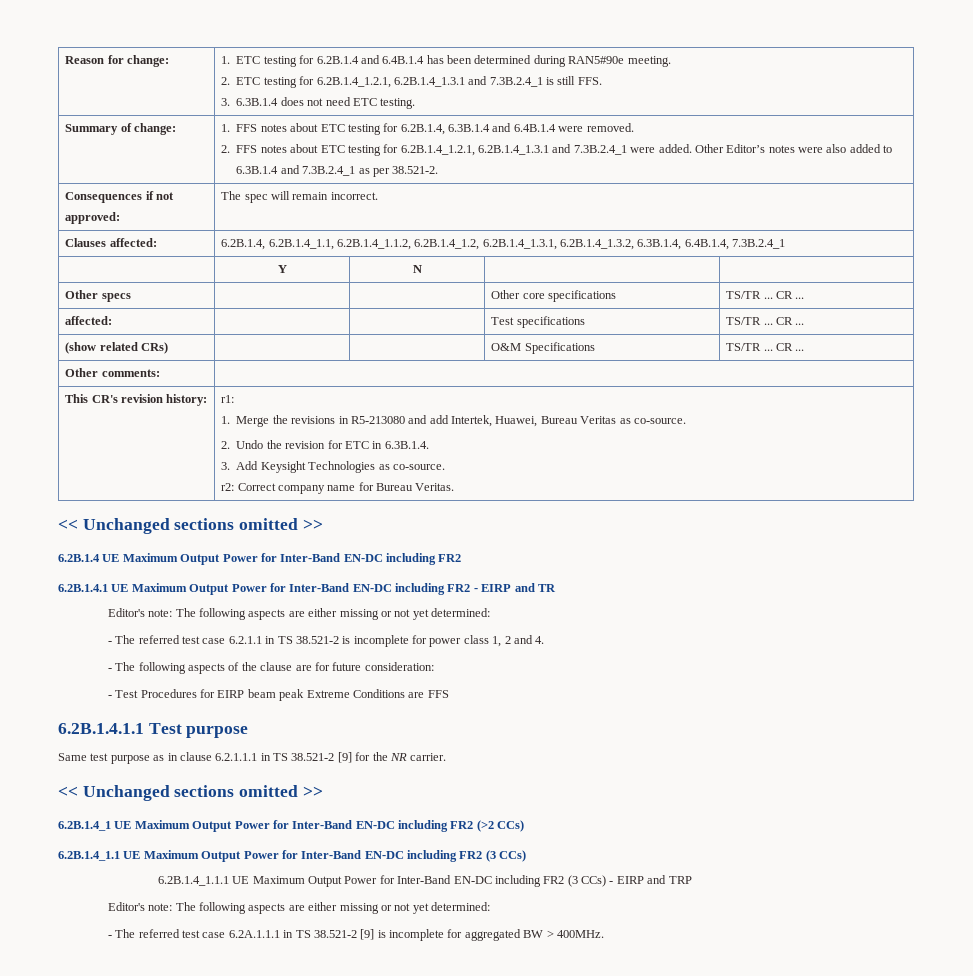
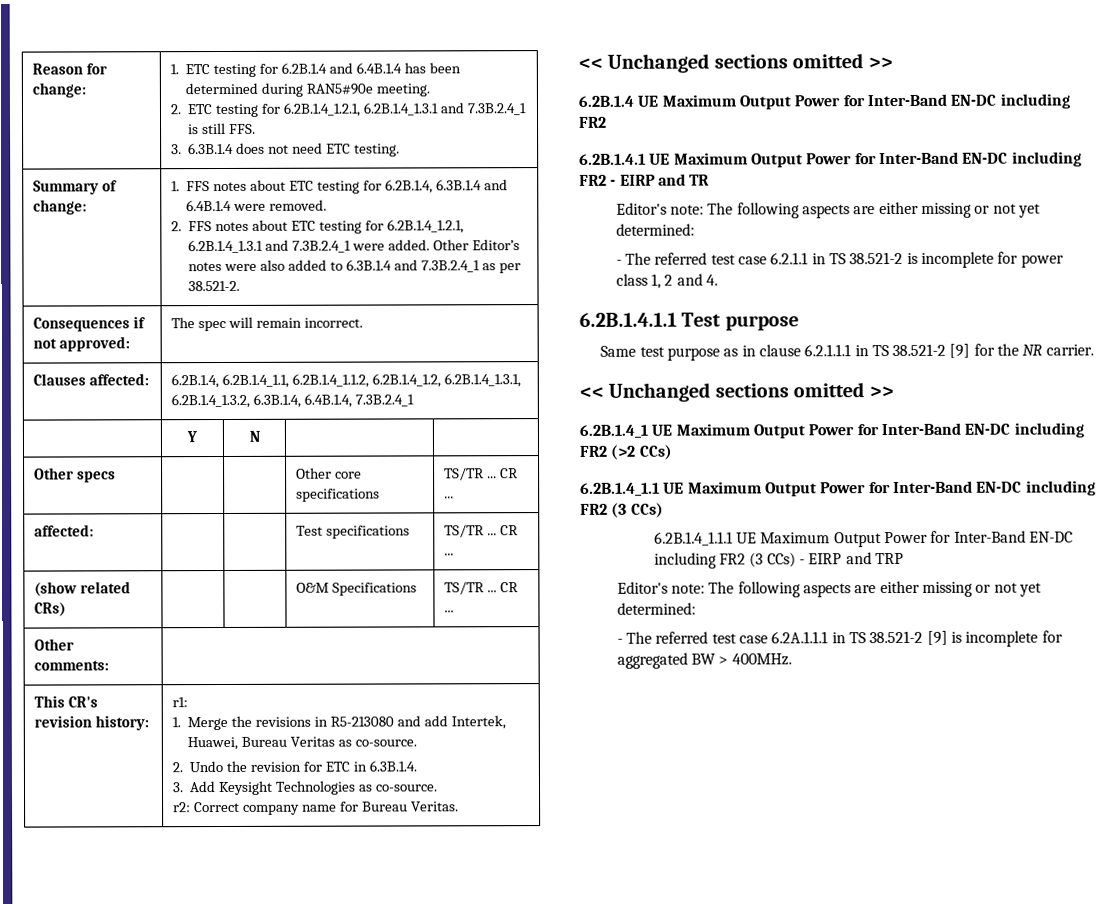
- - The following aspects of the clause are for future consideration:
- - Test Procedures for EIRP beam peak Extreme Conditions are FFS

